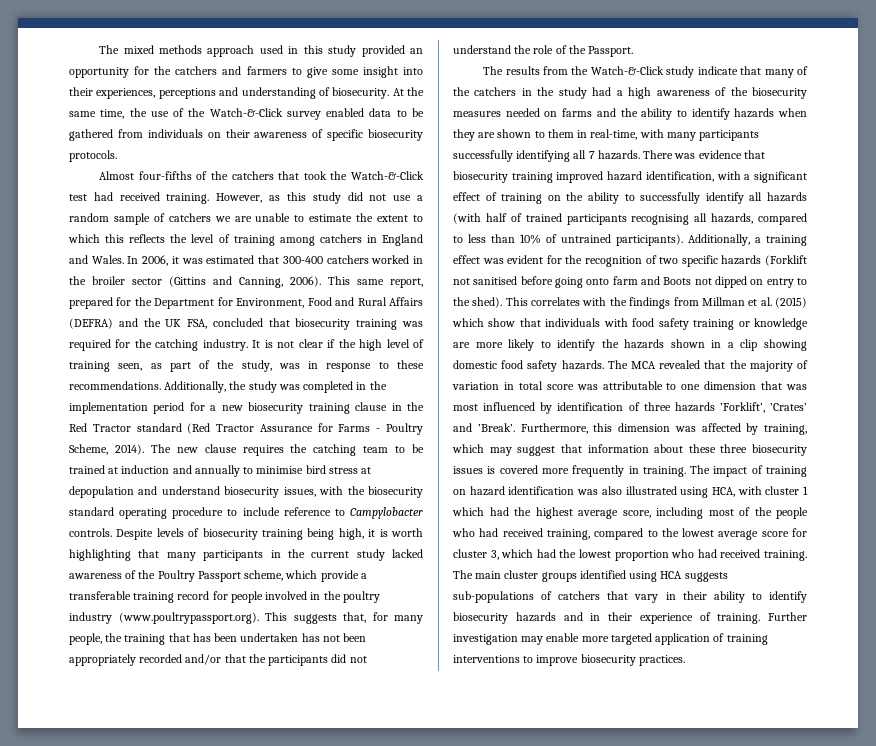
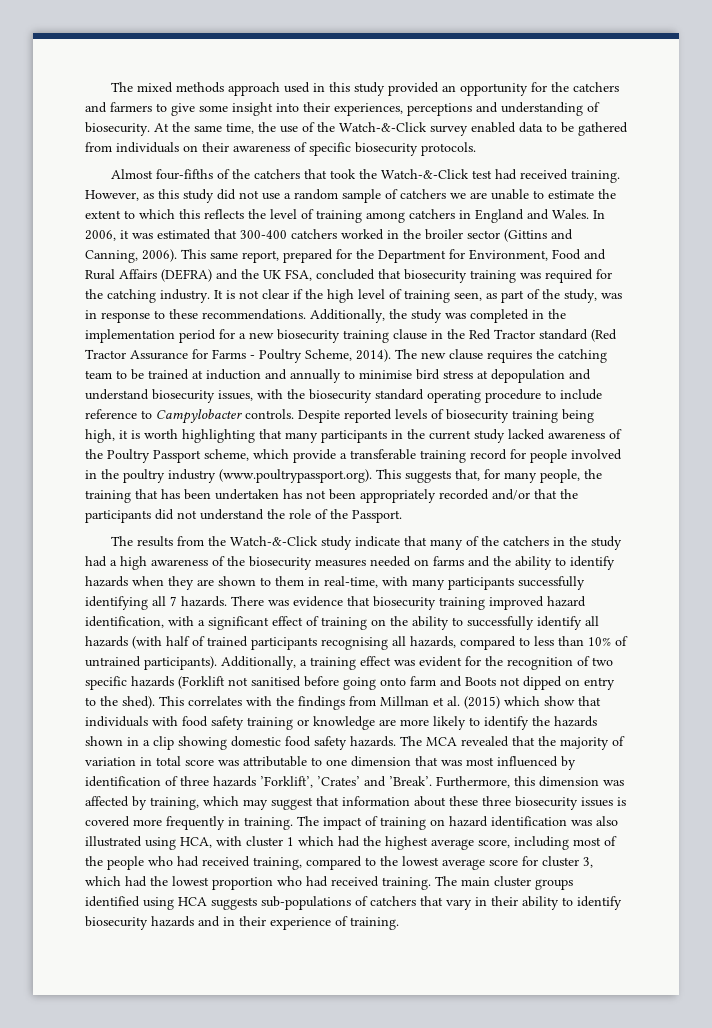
- Despite levels of biosecurity training being high, it is worth highlighting that many participants in the current study lacked awareness of the Poultry Passport scheme, which provide a transferable training record for people involved in the poultry industry (www.poultrypassport.org). This suggests that, for many people, the training that has been undertaken has not been appropriately recorded and/or that the participants did not understand the role of the Passport.
+ Despite reported levels of biosecurity training being high, it is worth highlighting that many participants in the current study lacked awareness of the Poultry Passport scheme, which provide a transferable training record for people involved in the poultry industry (www.poultrypassport.org). This suggests that, for many people, the training that has been undertaken has not been appropriately recorded and/or that the participants did not understand the role of the Passport.
- Further investigation may enable more targeted application of training interventions to improve biosecurity practices.

